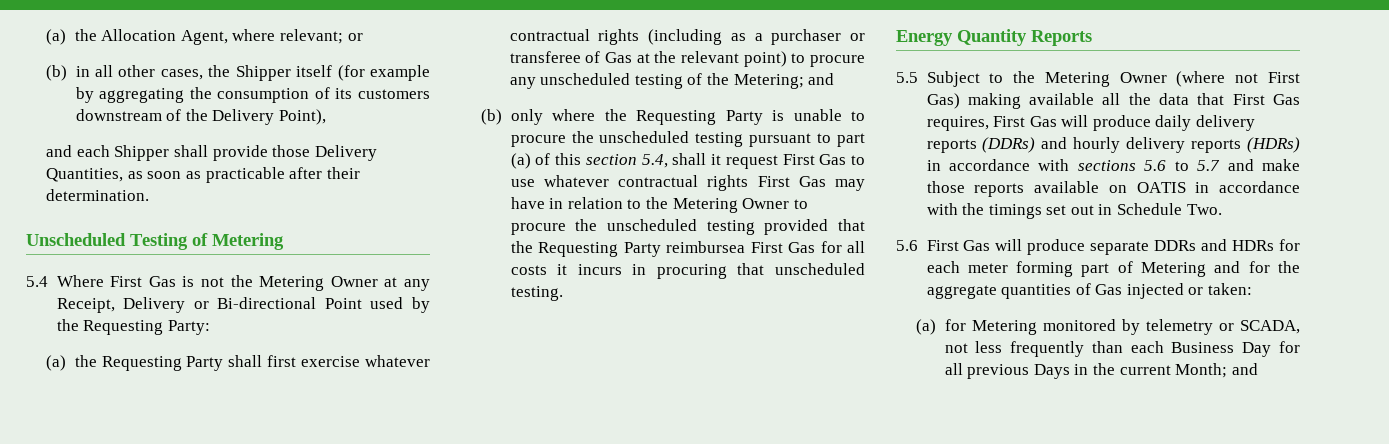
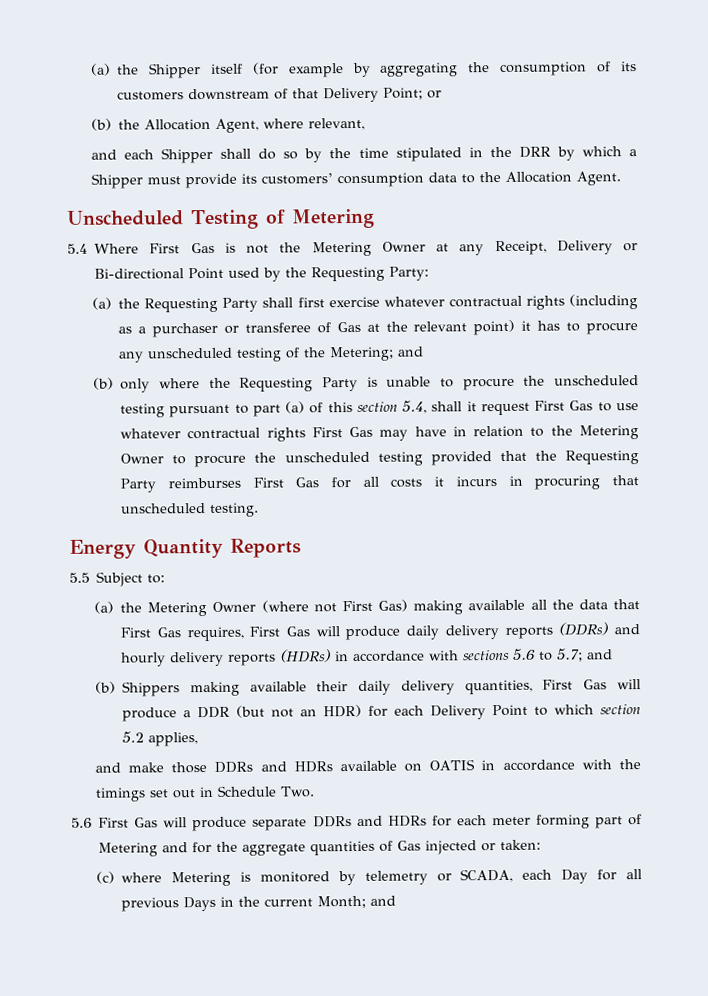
- (a) the Allocation Agent, where relevant; or
- (b) in all other cases, the Shipper itself (for example by aggregating the consumption of its customers downstream of the Delivery Point),
- and each Shipper shall provide those Delivery Quantities, as soon as practicable after their determination.
+ (a) the Shipper itself (for example by aggregating the consumption of its customers downstream of that Delivery Point; or
+ (b) the Allocation Agent, where relevant,
+ and each Shipper shall do so by the time stipulated in the DRR by which a Shipper must provide its customers’ consumption data to the Allocation Agent.
- (a) the Requesting Party shall first exercise whatever contractual rights (including as a purchaser or transferee of Gas at the relevant point) to procure any unscheduled testing of the Metering; and
+ (a) the Requesting Party shall first exercise whatever contractual rights (including as a purchaser or transferee of Gas at the relevant point) it has to procure any unscheduled testing of the Metering; and
- (b) only where the Requesting Party is unable to procure the unscheduled testing pursuant to part (a) of this section 5.4, shall it request First Gas to use whatever contractual rights First Gas may have in relation to the Metering Owner to procure the unscheduled testing provided that the Requesting Party reimbursea First Gas for all costs it incurs in procuring that unscheduled testing.
+ (b) only where the Requesting Party is unable to procure the unscheduled testing pursuant to part (a) of this section 5.4, shall it request First Gas to use whatever contractual rights First Gas may have in relation to the Metering Owner to procure the unscheduled testing provided that the Requesting Party reimburses First Gas for all costs it incurs in procuring that unscheduled testing.
- 5.5 Subject to the Metering Owner (where not First Gas) making available all the data that First Gas requires, First Gas will produce daily delivery reports (DDRs) and hourly delivery reports (HDRs) in accordance with sections 5.6 to 5.7 and make those reports available on OATIS in accordance with the timings set out in Schedule Two.
+ 5.5 Subject to:
+ (a) the Metering Owner (where not First Gas) making available all the data that First Gas requires, First Gas will produce daily delivery reports (DDRs) and hourly delivery reports (HDRs) in accordance with sections 5.6 to 5.7; and
+ (b) Shippers making available their daily delivery quantities, First Gas will produce a DDR (but not an HDR) for each Delivery Point to which section 5.2 applies,
+ and make those DDRs and HDRs available on OATIS in accordance with the timings set out in Schedule Two.
- (a) for Metering monitored by telemetry or SCADA, not less frequently than each Business Day for all previous Days in the current Month; and
+ (c) where Metering is monitored by telemetry or SCADA, each Day for all previous Days in the current Month; and

